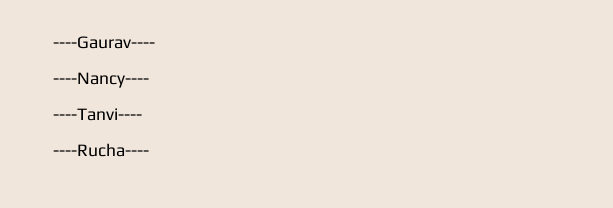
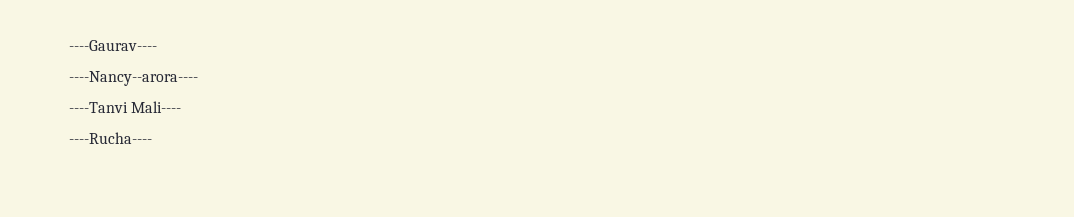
- ----Nancy----
- ----Tanvi----
+ ----Nancy--arora----
+ ----Tanvi Mali----

